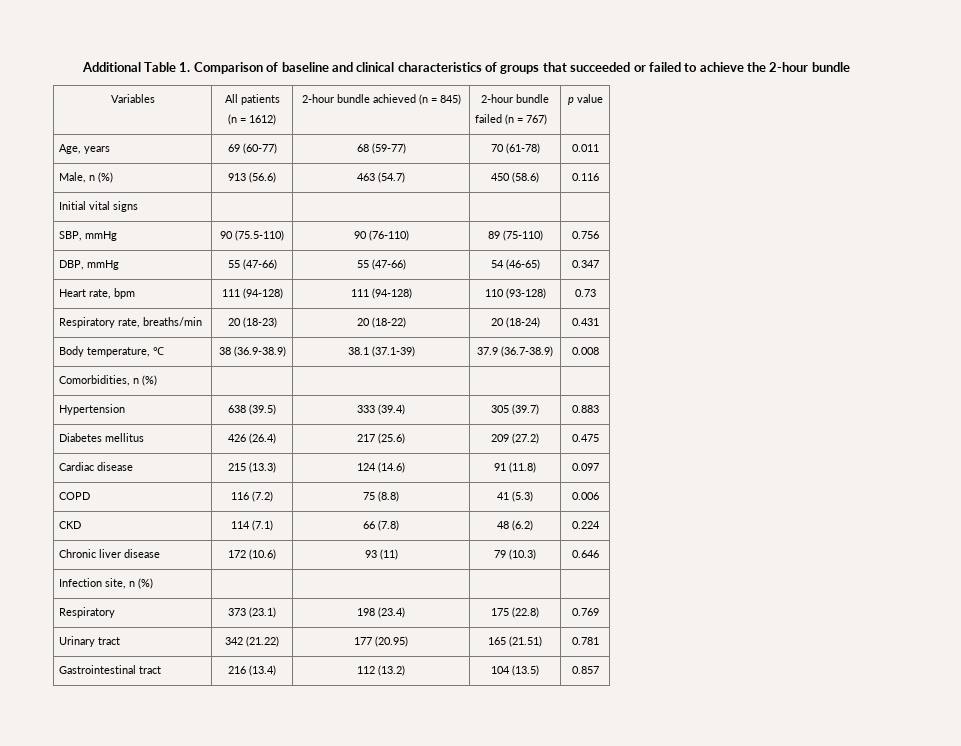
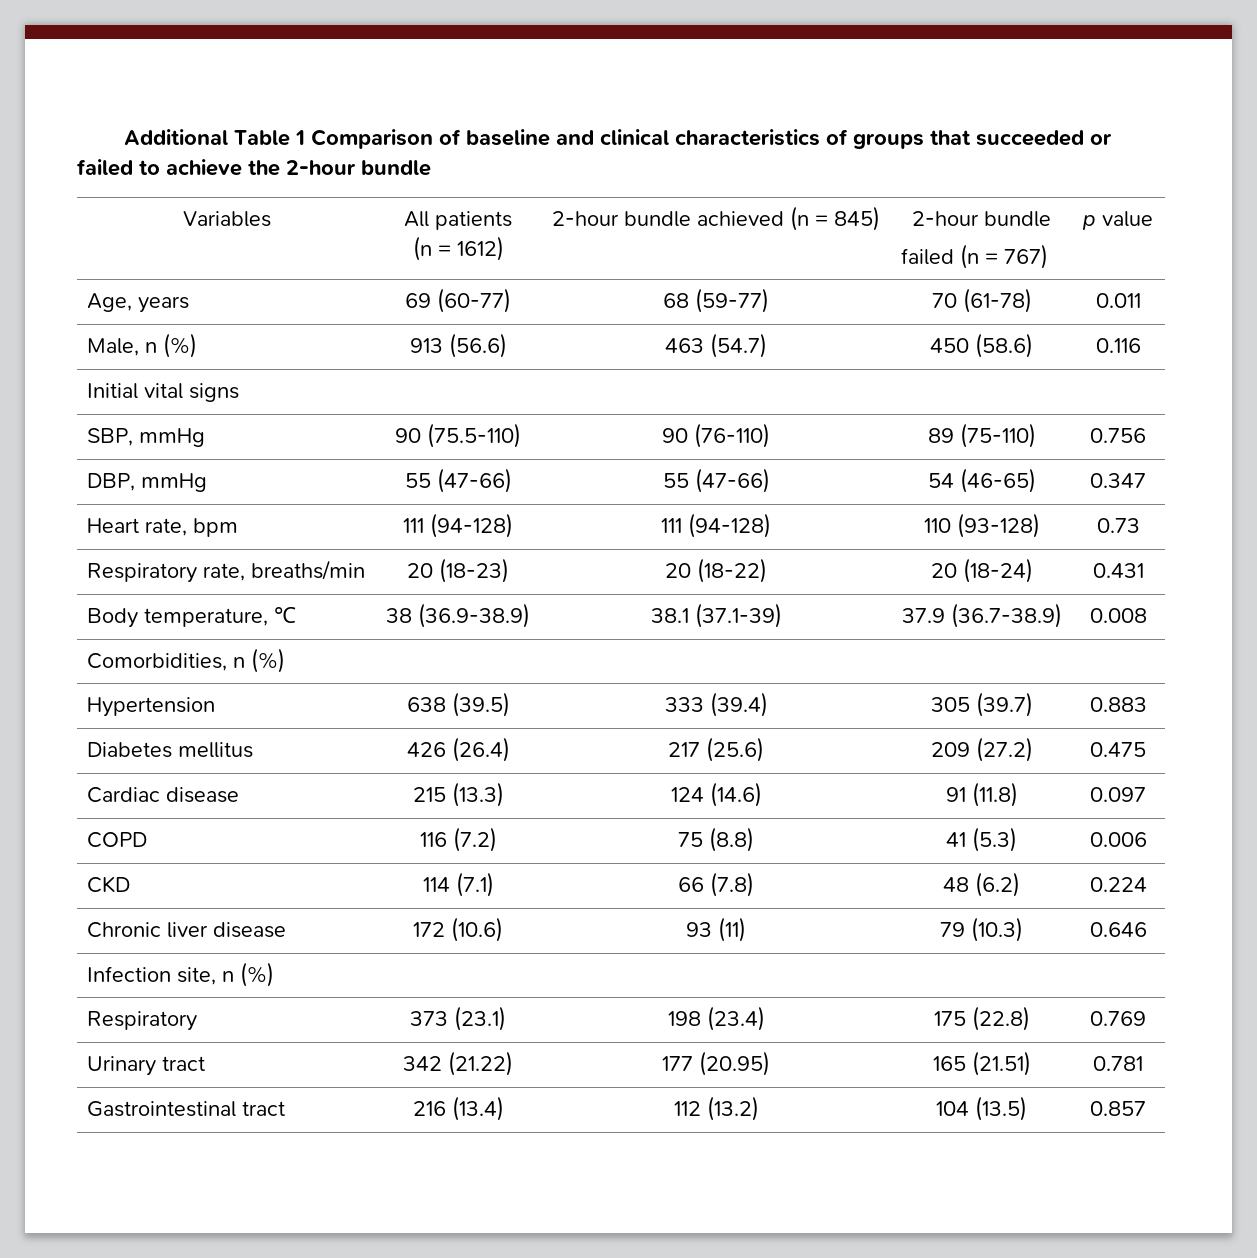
- Additional Table 1. Comparison of baseline and clinical characteristics of groups that succeeded or failed to achieve the 2-hour bundle
+ Additional Table 1 Comparison of baseline and clinical characteristics of groups that succeeded or failed to achieve the 2-hour bundle

